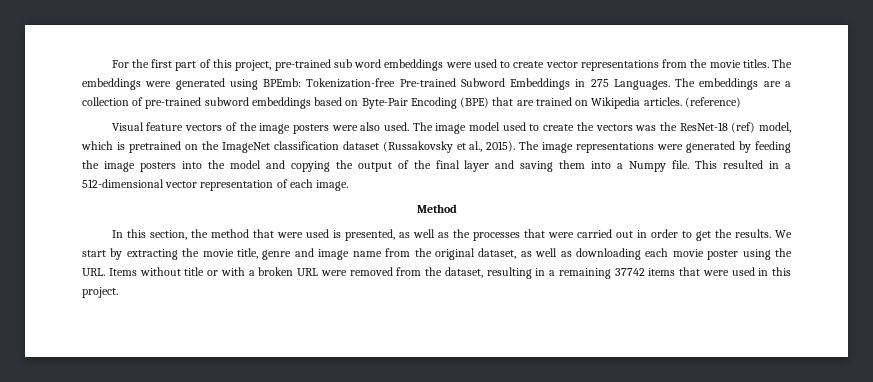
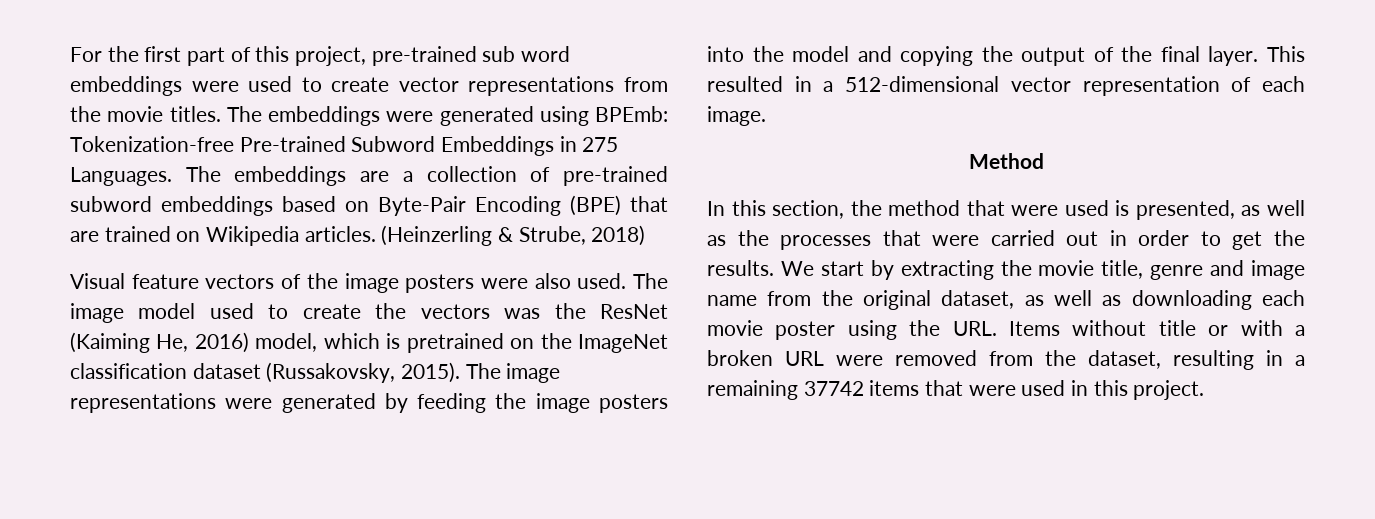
- (reference)
+ (Heinzerling & Strube, 2018)
- The image model used to create the vectors was the ResNet-18 (ref) model, which is pretrained on the ImageNet classification dataset (Russakovsky et al., 2015).
+ The image model used to create the vectors was the ResNet (Kaiming He, 2016) model, which is pretrained on the ImageNet classification dataset (Russakovsky, 2015).
- The image representations were generated by feeding the image posters into the model and copying the output of the final layer and saving them into a Numpy file.
+ The image representations were generated by feeding the image posters into the model and copying the output of the final layer.

